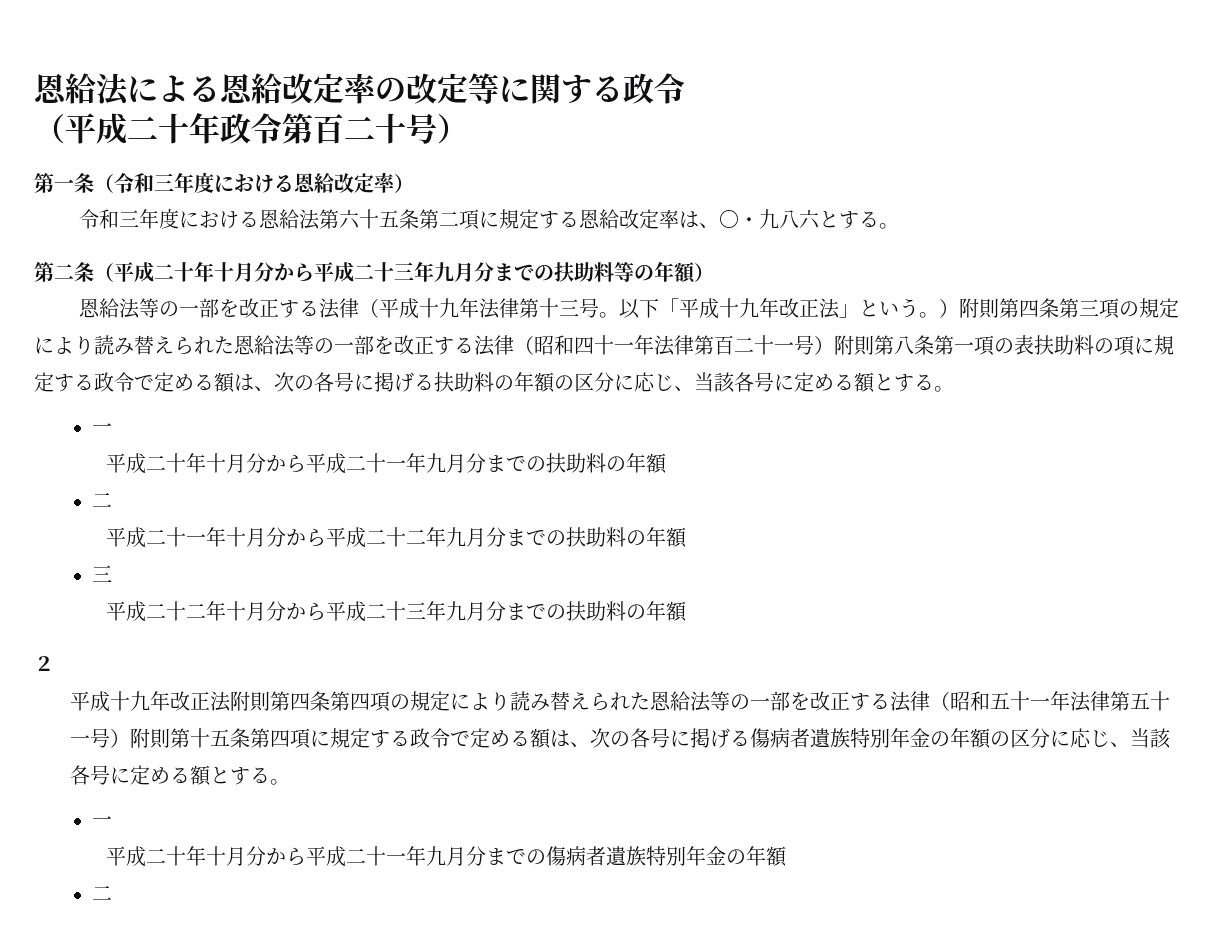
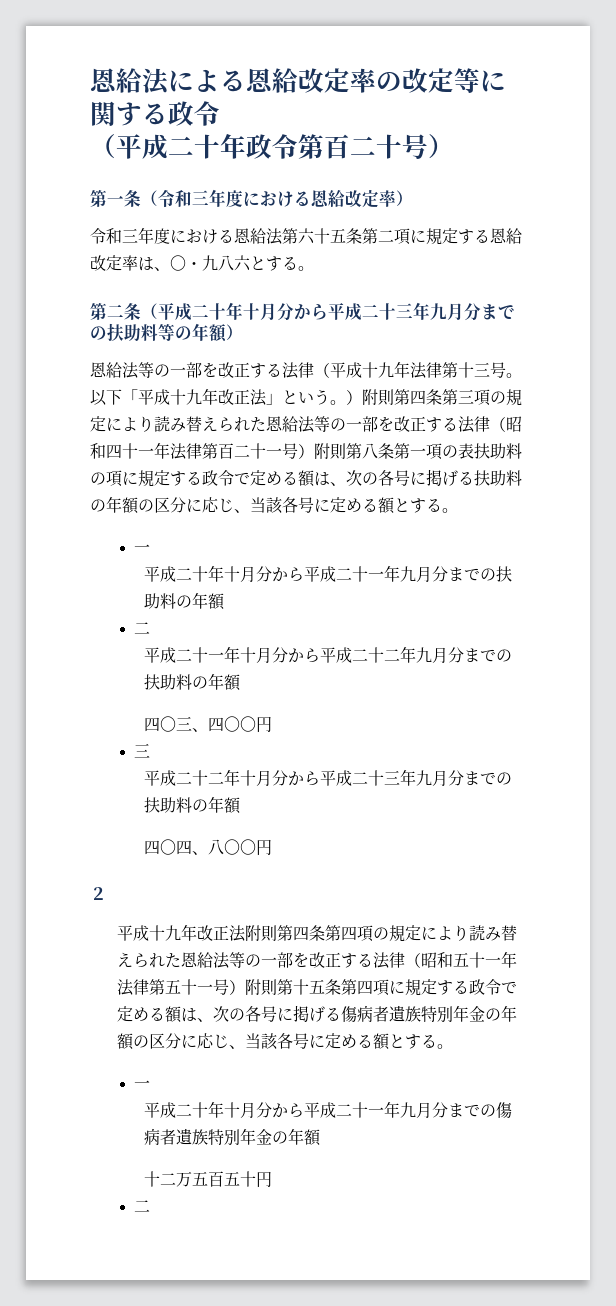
+ 四〇三、四〇〇円
+ 四〇四、八〇〇円
+ 十二万五百五十円

